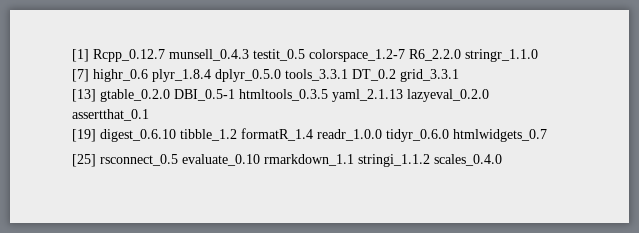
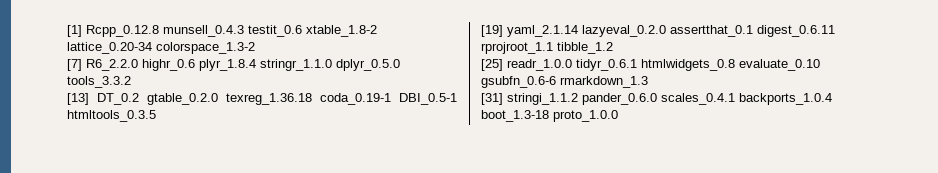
- [1] Rcpp_0.12.7 munsell_0.4.3 testit_0.5 colorspace_1.2-7 R6_2.2.0 stringr_1.1.0
+ [1] Rcpp_0.12.8 munsell_0.4.3 testit_0.6 xtable_1.8-2 lattice_0.20-34 colorspace_1.3-2
- [7] highr_0.6 plyr_1.8.4 dplyr_0.5.0 tools_3.3.1 DT_0.2 grid_3.3.1
- [13] gtable_0.2.0 DBI_0.5-1 htmltools_0.3.5 yaml_2.1.13 lazyeval_0.2.0 assertthat_0.1
- [19] digest_0.6.10 tibble_1.2 formatR_1.4 readr_1.0.0 tidyr_0.6.0 htmlwidgets_0.7
- [25] rsconnect_0.5 evaluate_0.10 rmarkdown_1.1 stringi_1.1.2 scales_0.4.0
+ [7] R6_2.2.0 highr_0.6 plyr_1.8.4 stringr_1.1.0 dplyr_0.5.0 tools_3.3.2
+ [13] DT_0.2 gtable_0.2.0 texreg_1.36.18 coda_0.19-1 DBI_0.5-1 htmltools_0.3.5
+ [19] yaml_2.1.14 lazyeval_0.2.0 assertthat_0.1 digest_0.6.11 rprojroot_1.1 tibble_1.2
+ [25] readr_1.0.0 tidyr_0.6.1 htmlwidgets_0.8 evaluate_0.10 gsubfn_0.6-6 rmarkdown_1.3
+ [31] stringi_1.1.2 pander_0.6.0 scales_0.4.1 backports_1.0.4 boot_1.3-18 proto_1.0.0

